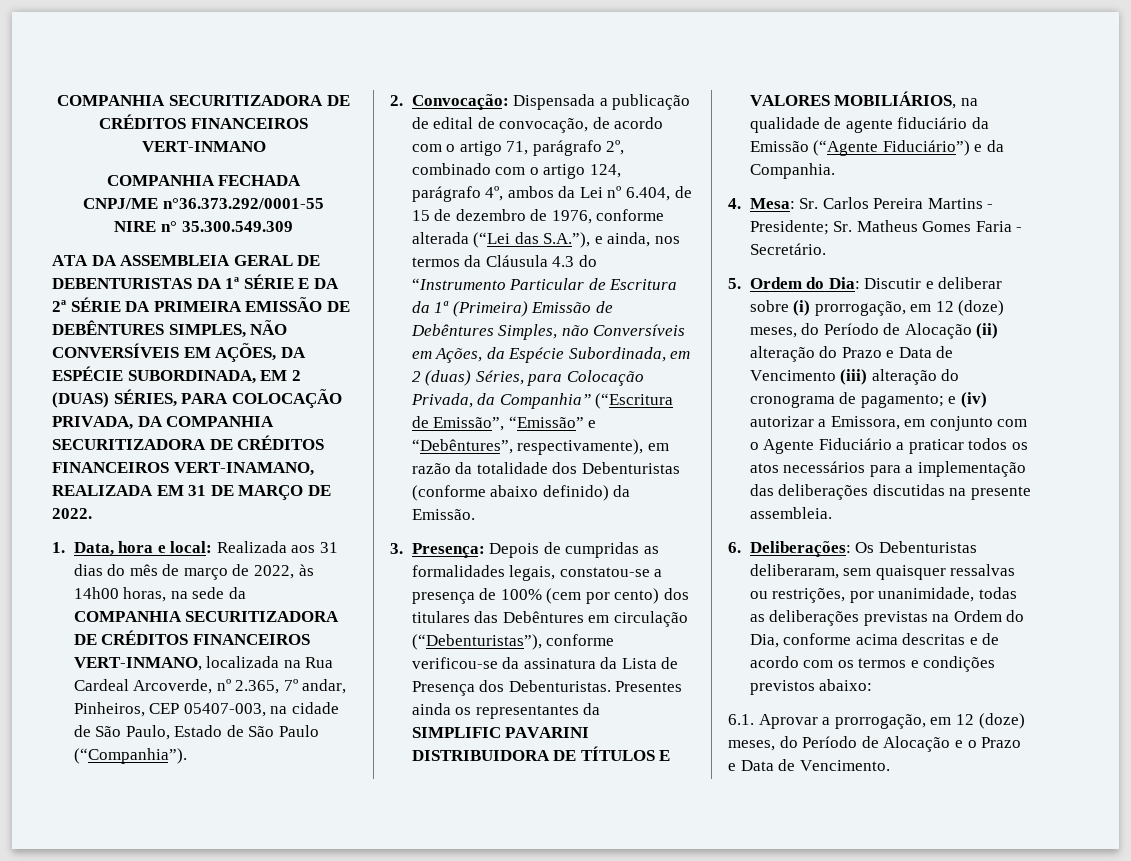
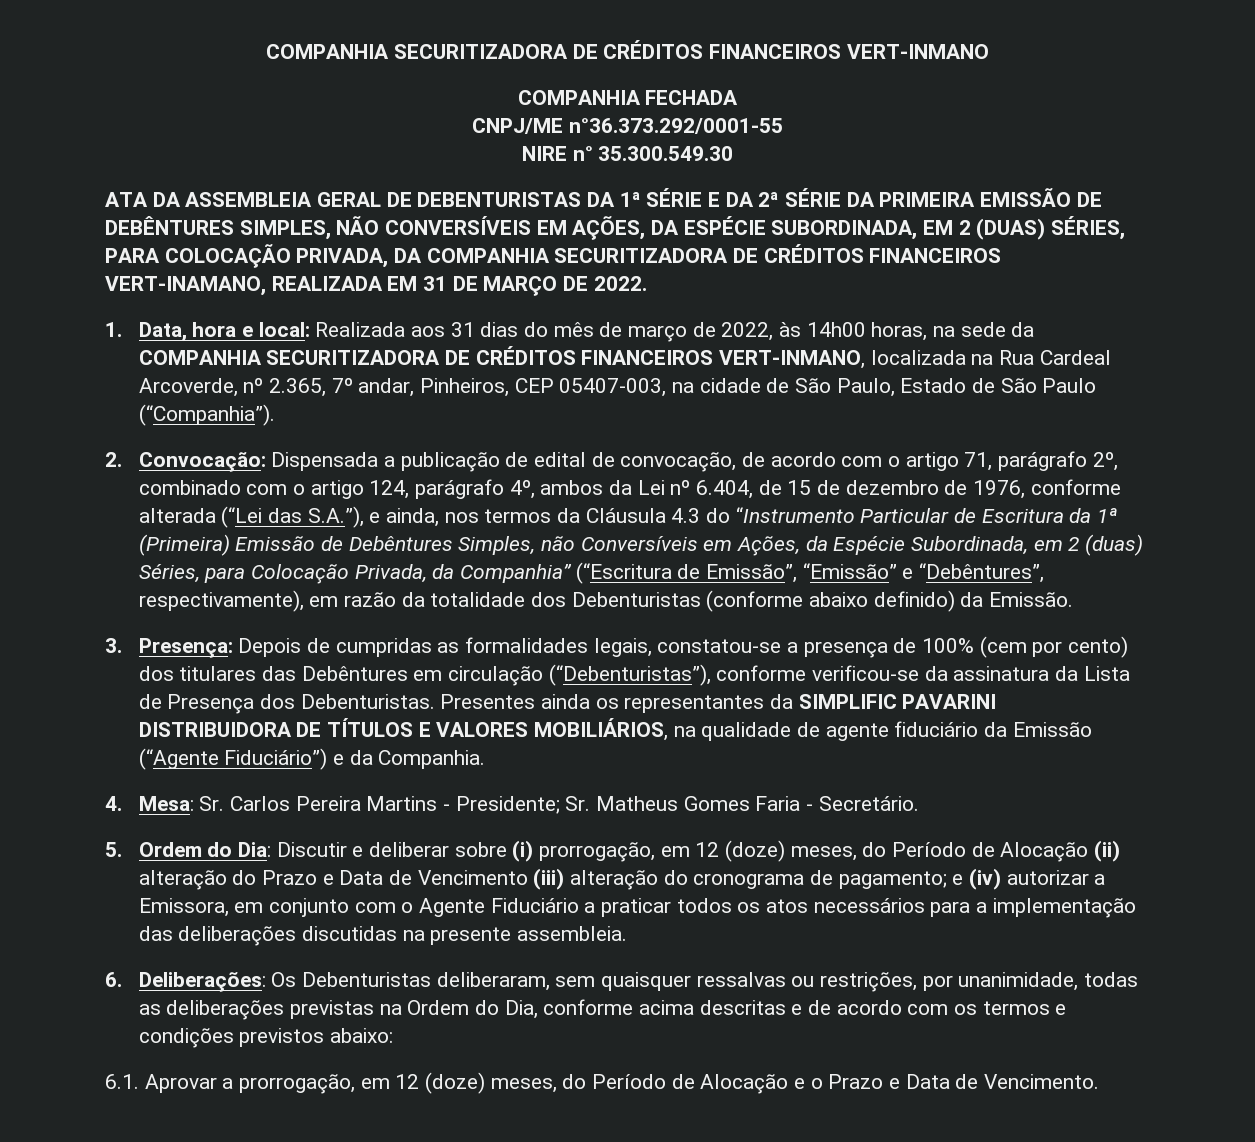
- NIRE n° 35.300.549.309
+ NIRE n° 35.300.549.30

